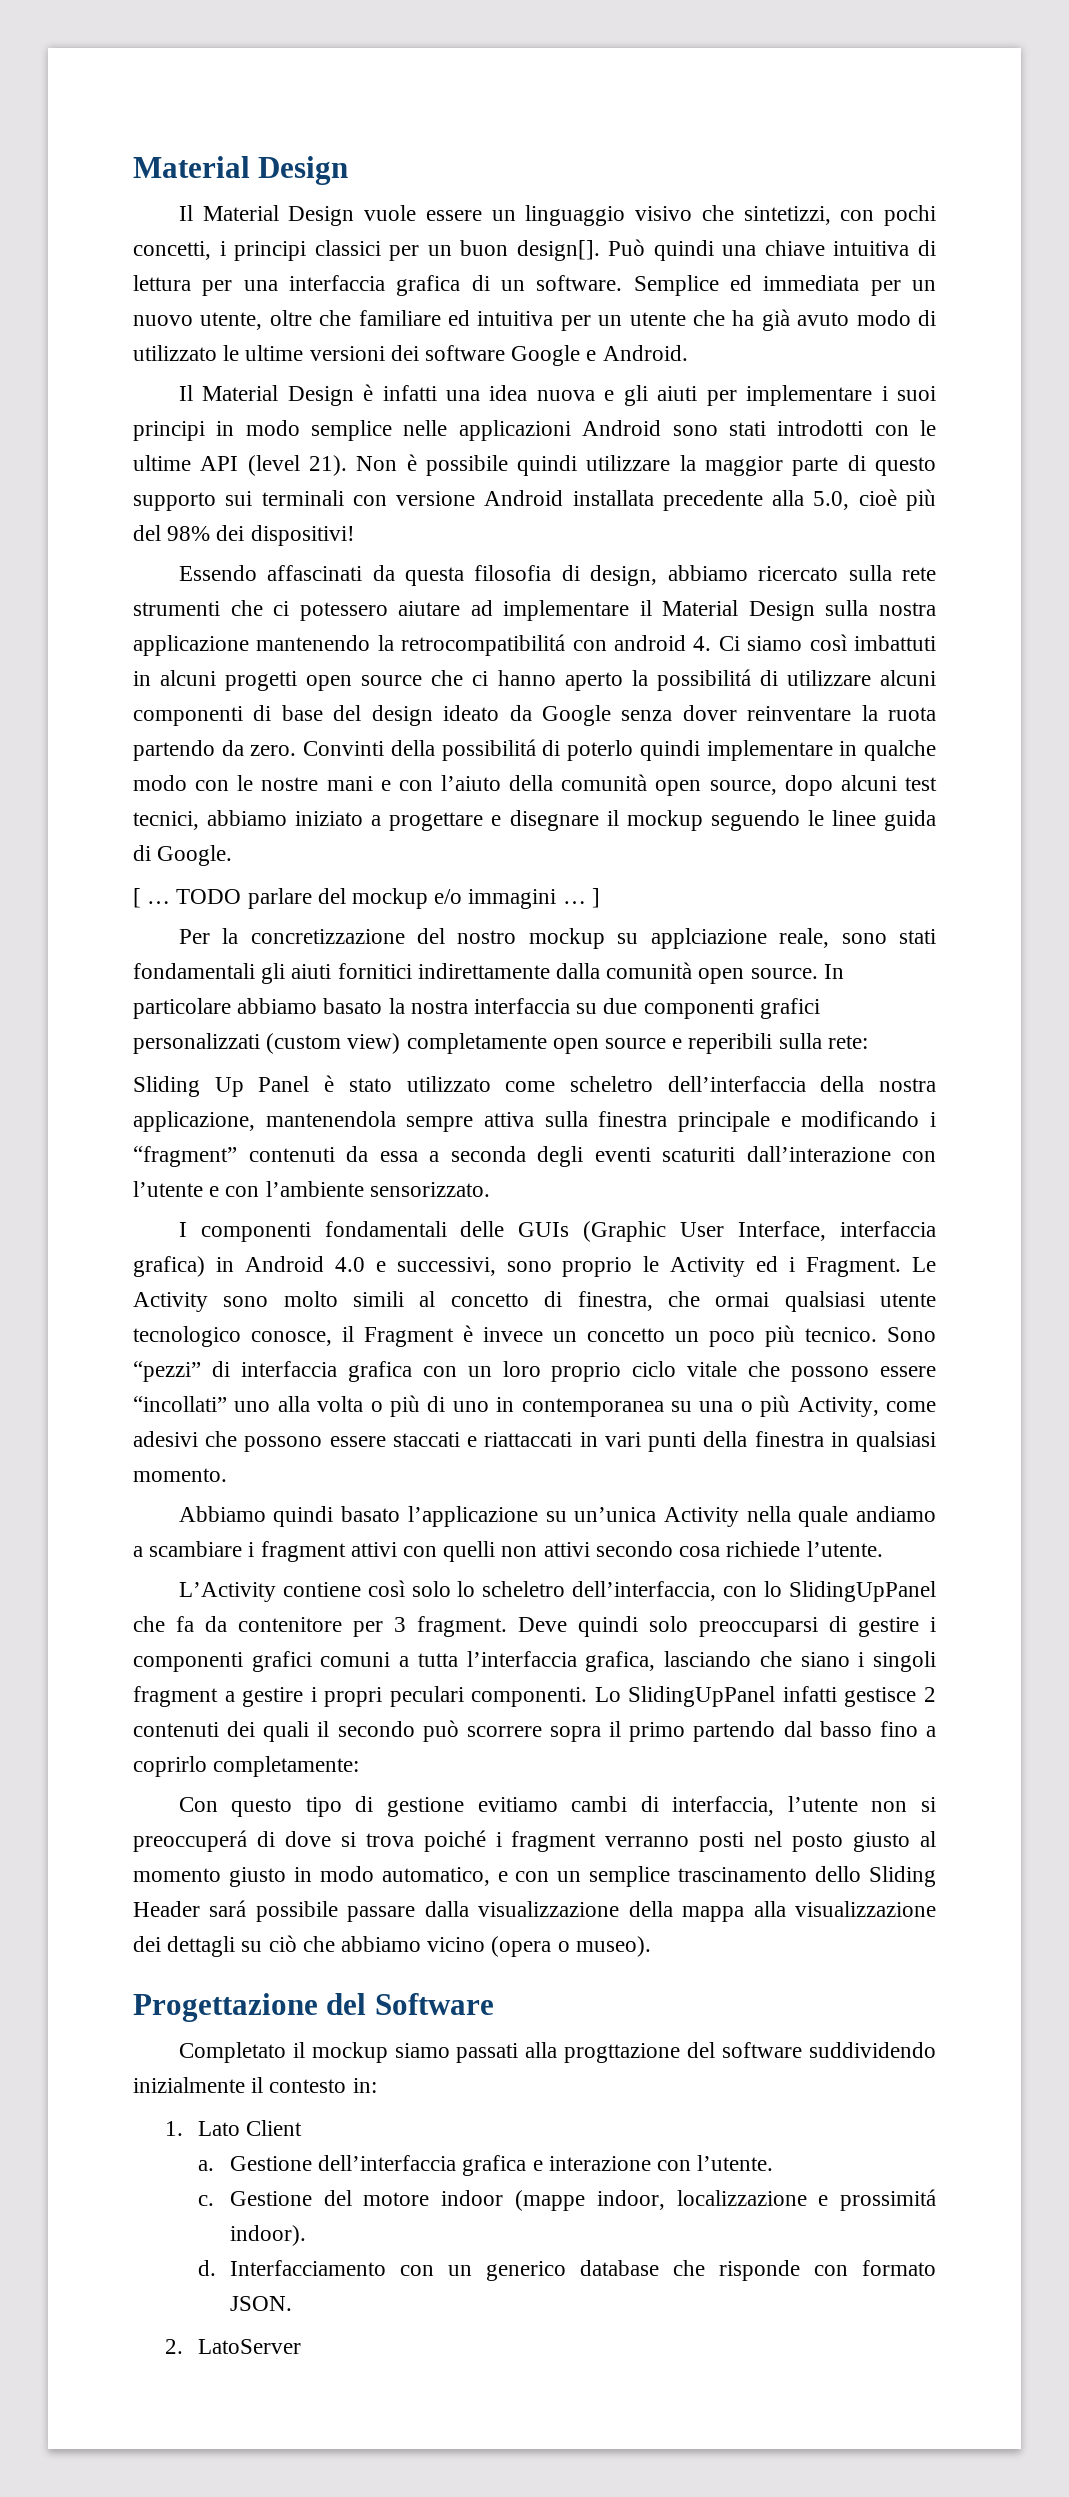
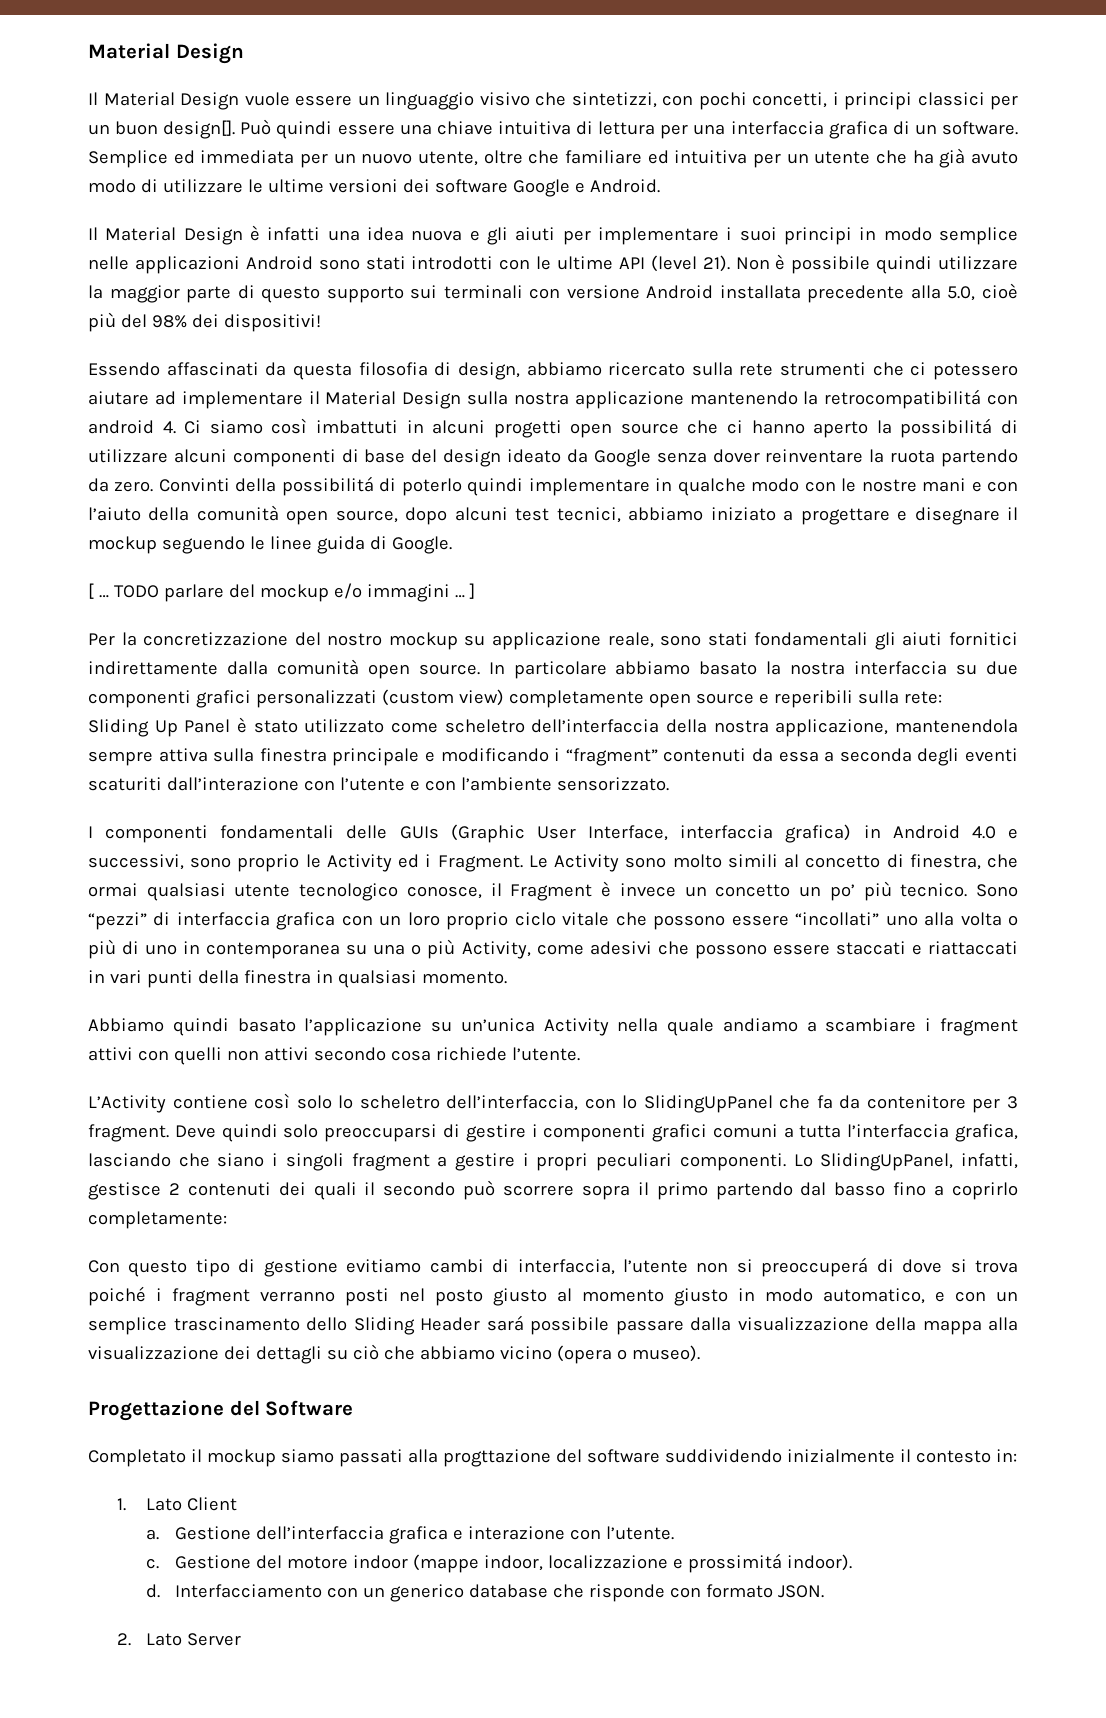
- Può quindi una chiave intuitiva di lettura per una interfaccia grafica di un software.
+ Può quindi essere una chiave intuitiva di lettura per una interfaccia grafica di un software.
- Semplice ed immediata per un nuovo utente, oltre che familiare ed intuitiva per un utente che ha già avuto modo di utilizzato le ultime versioni dei software Google e Android.
+ Semplice ed immediata per un nuovo utente, oltre che familiare ed intuitiva per un utente che ha già avuto modo di utilizzare le ultime versioni dei software Google e Android.
- Per la concretizzazione del nostro mockup su applciazione reale, sono stati fondamentali gli aiuti fornitici indirettamente dalla comunità open source.
+ Per la concretizzazione del nostro mockup su applicazione reale, sono stati fondamentali gli aiuti fornitici indirettamente dalla comunità open source.
- Le Activity sono molto simili al concetto di finestra, che ormai qualsiasi utente tecnologico conosce, il Fragment è invece un concetto un poco più tecnico.
+ Le Activity sono molto simili al concetto di finestra, che ormai qualsiasi utente tecnologico conosce, il Fragment è invece un concetto un po’ più tecnico.
- Deve quindi solo preoccuparsi di gestire i componenti grafici comuni a tutta l’interfaccia grafica, lasciando che siano i singoli fragment a gestire i propri peculari componenti.
+ Deve quindi solo preoccuparsi di gestire i componenti grafici comuni a tutta l’interfaccia grafica, lasciando che siano i singoli fragment a gestire i propri peculiari componenti.
- Lo SlidingUpPanel infatti gestisce 2 contenuti dei quali il secondo può scorrere sopra il primo partendo dal basso fino a coprirlo completamente:
+ Lo SlidingUpPanel, infatti, gestisce 2 contenuti dei quali il secondo può scorrere sopra il primo partendo dal basso fino a coprirlo completamente:
- 2. LatoServer
+ 2. Lato Server

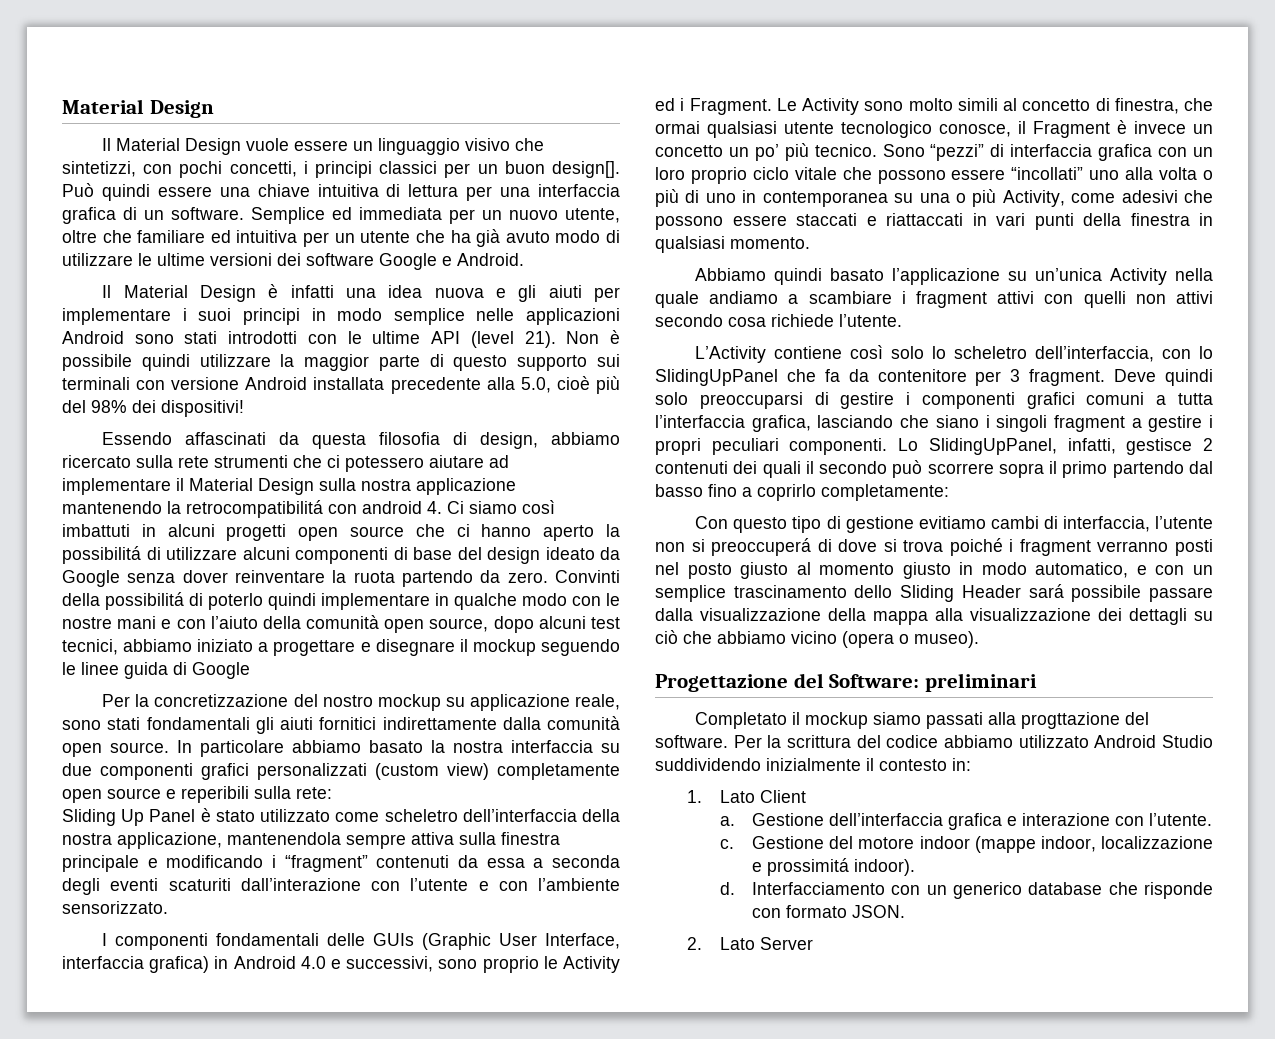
- Convinti della possibilitá di poterlo quindi implementare in qualche modo con le nostre mani e con l’aiuto della comunità open source, dopo alcuni test tecnici, abbiamo iniziato a progettare e disegnare il mockup seguendo le linee guida di Google.
- [ … TODO parlare del mockup e/o immagini … ]
+ Convinti della possibilitá di poterlo quindi implementare in qualche modo con le nostre mani e con l’aiuto della comunità open source, dopo alcuni test tecnici, abbiamo iniziato a progettare e disegnare il mockup seguendo le linee guida di Google
- Progettazione del Software
+ Progettazione del Software: preliminari
- Completato il mockup siamo passati alla progttazione del software suddividendo inizialmente il contesto in:
+ Completato il mockup siamo passati alla progttazione del software. Per la scrittura del codice abbiamo utilizzato Android Studio suddividendo inizialmente il contesto in:

